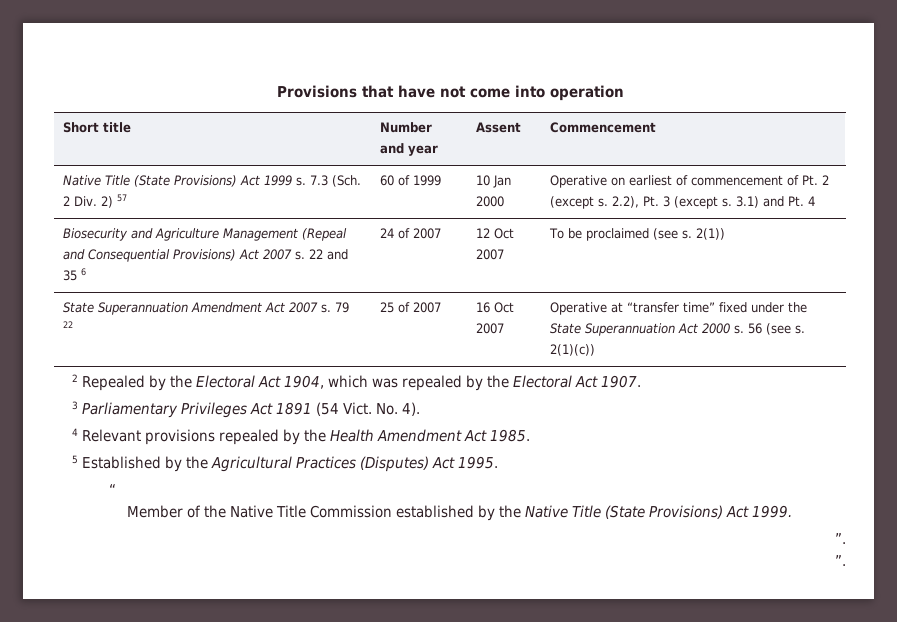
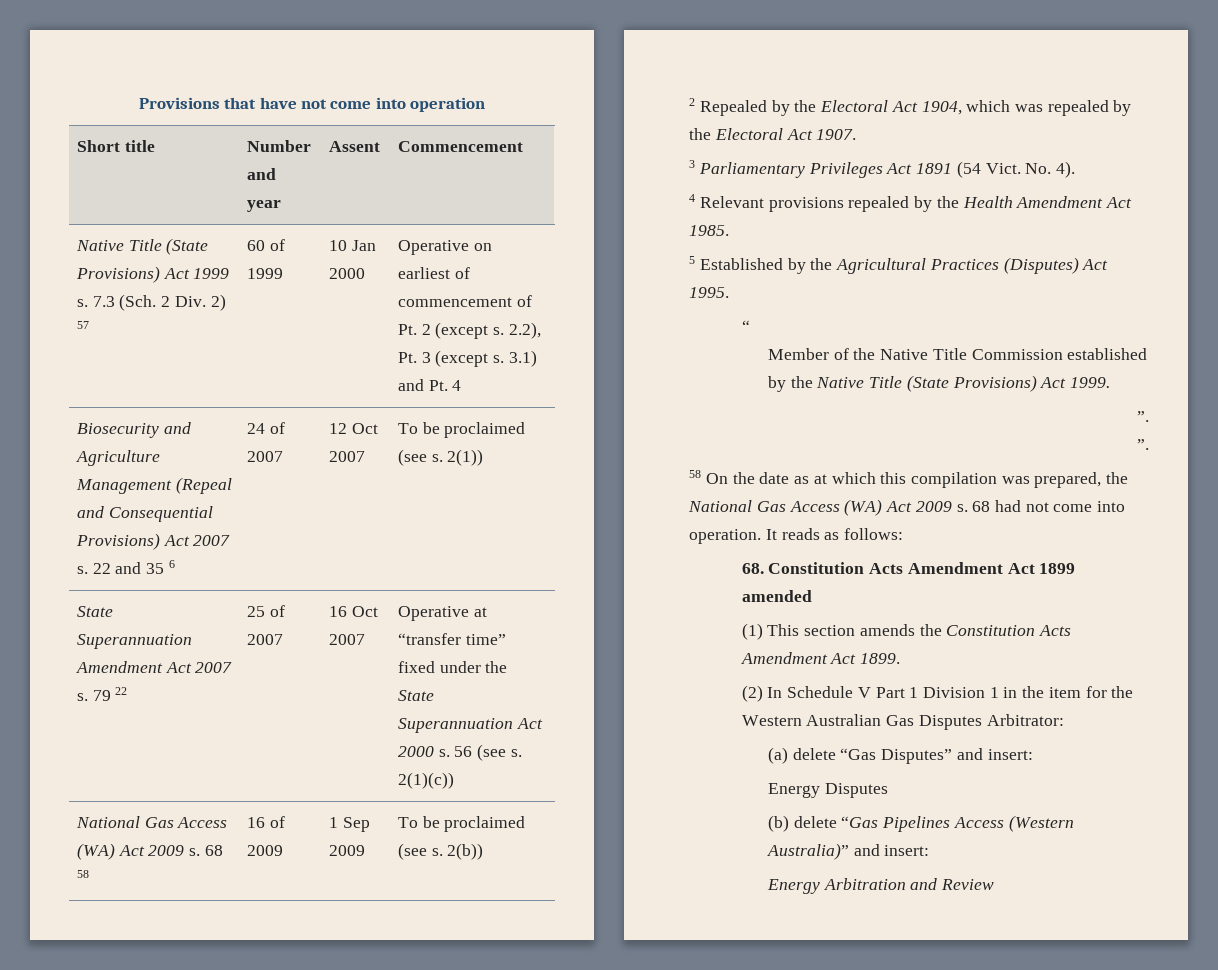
+ National Gas Access (WA) Act 2009 s. 68 58 | 16 of 2009 | 1 Sep 2009 | To be proclaimed (see s. 2(b))
+ 58 On the date as at which this compilation was prepared, the National Gas Access (WA) Act 2009 s. 68 had not come into operation. It reads as follows:
+ 68. Constitution Acts Amendment Act 1899 amended
+ (1) This section amends the Constitution Acts Amendment Act 1899.
+ (2) In Schedule V Part 1 Division 1 in the item for the Western Australian Gas Disputes Arbitrator:
+ (a) delete “Gas Disputes” and insert:
+ Energy Disputes
+ (b) delete “Gas Pipelines Access (Western Australia)” and insert:
+ Energy Arbitration and Review

